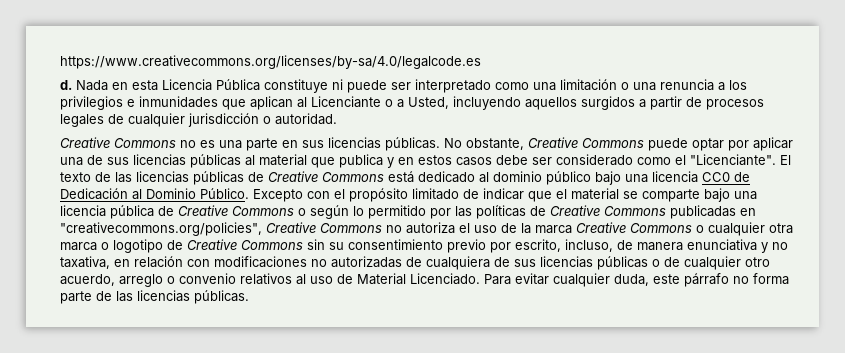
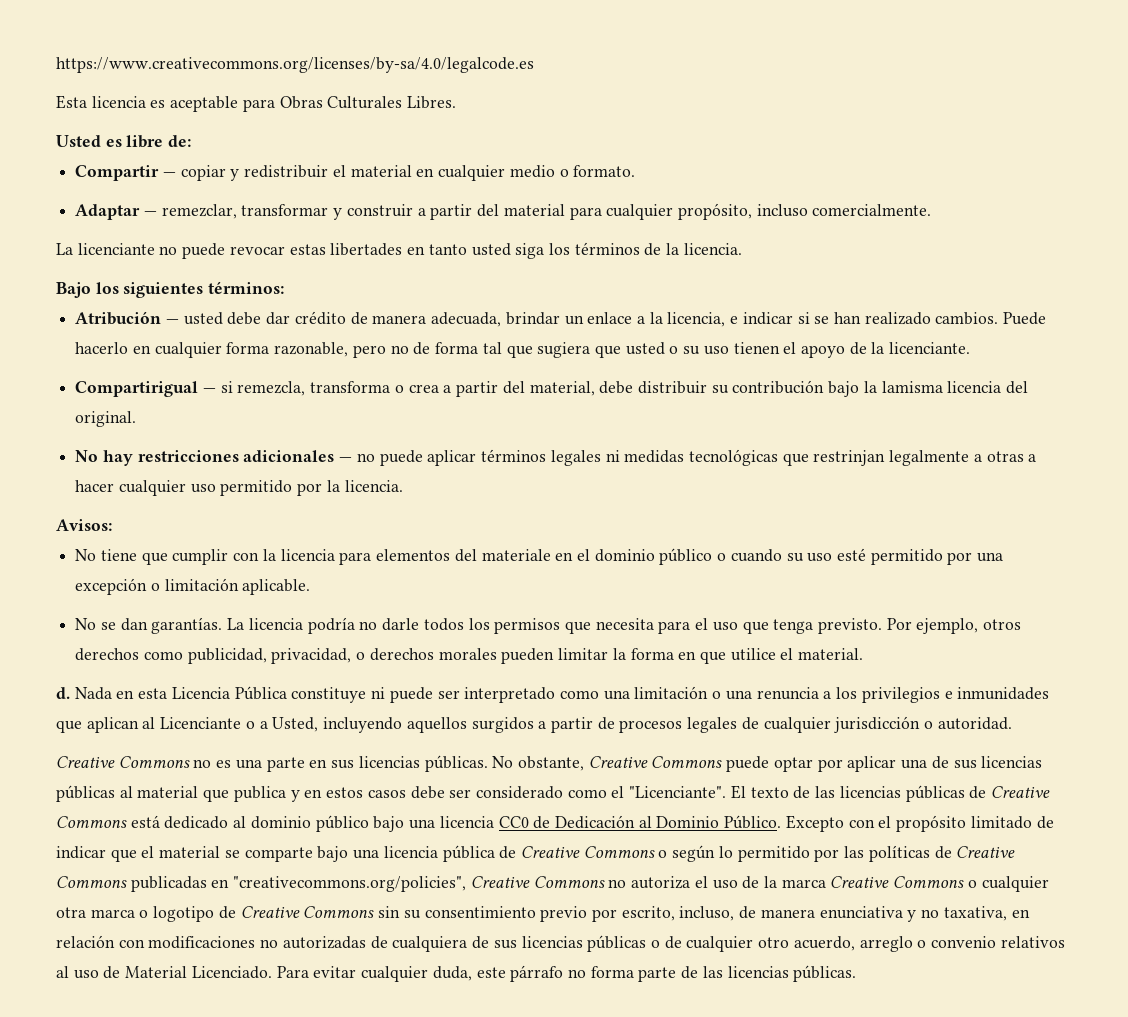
+ Esta licencia es aceptable para Obras Culturales Libres.
+ Usted es libre de:
+ Compartir — copiar y redistribuir el material en cualquier medio o formato.
+ Adaptar — remezclar, transformar y construir a partir del material para cualquier propósito, incluso comercialmente.
+ La licenciante no puede revocar estas libertades en tanto usted siga los términos de la licencia.
+ Bajo los siguientes términos:
+ Atribución — usted debe dar crédito de manera adecuada, brindar un enlace a la licencia, e indicar si se han realizado cambios. Puede hacerlo en cualquier forma razonable, pero no de forma tal que sugiera que usted o su uso tienen el apoyo de la licenciante.
+ Compartirigual — si remezcla, transforma o crea a partir del material, debe distribuir su contribución bajo la lamisma licencia del original.
+ No hay restricciones adicionales — no puede aplicar términos legales ni medidas tecnológicas que restrinjan legalmente a otras a hacer cualquier uso permitido por la licencia.
+ Avisos:
+ No tiene que cumplir con la licencia para elementos del materiale en el dominio público o cuando su uso esté permitido por una excepción o limitación aplicable.
+ No se dan garantías. La licencia podría no darle todos los permisos que necesita para el uso que tenga previsto. Por ejemplo, otros derechos como publicidad, privacidad, o derechos morales pueden limitar la forma en que utilice el material.

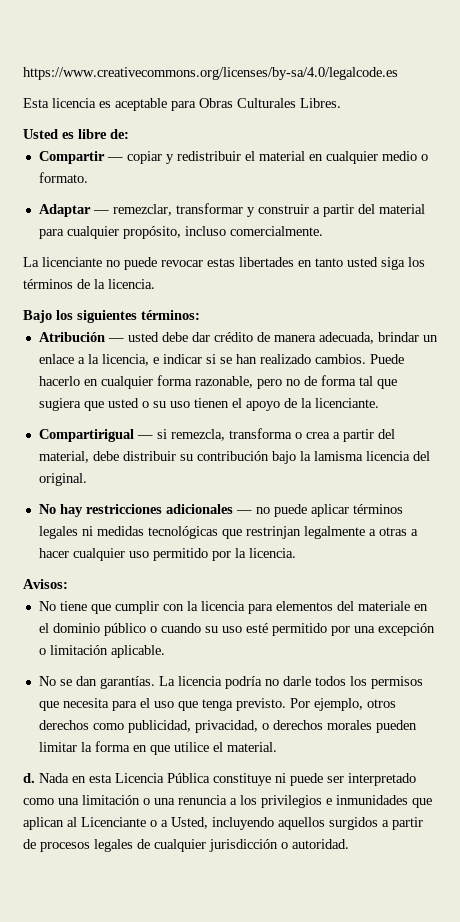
- Creative Commons no es una parte en sus licencias públicas. No obstante, Creative Commons puede optar por aplicar una de sus licencias públicas al material que publica y en estos casos debe ser considerado como el "Licenciante". El texto de las licencias públicas de Creative Commons está dedicado al dominio público bajo una licencia CC0 de Dedicación al Dominio Público. Excepto con el propósito limitado de indicar que el material se comparte bajo una licencia pública de Creative Commons o según lo permitido por las políticas de Creative Commons publicadas en "creativecommons.org/policies", Creative Commons no autoriza el uso de la marca Creative Commons o cualquier otra marca o logotipo de Creative Commons sin su consentimiento previo por escrito, incluso, de manera enunciativa y no taxativa, en relación con modificaciones no autorizadas de cualquiera de sus licencias públicas o de cualquier otro acuerdo, arreglo o convenio relativos al uso de Material Licenciado. Para evitar cualquier duda, este párrafo no forma parte de las licencias públicas.

